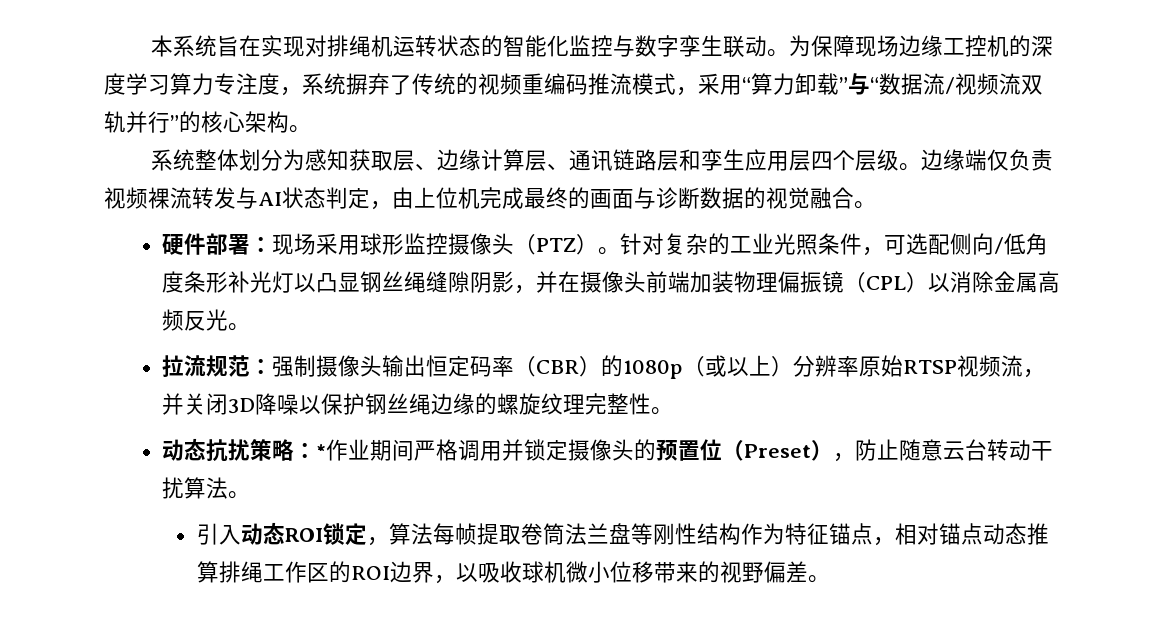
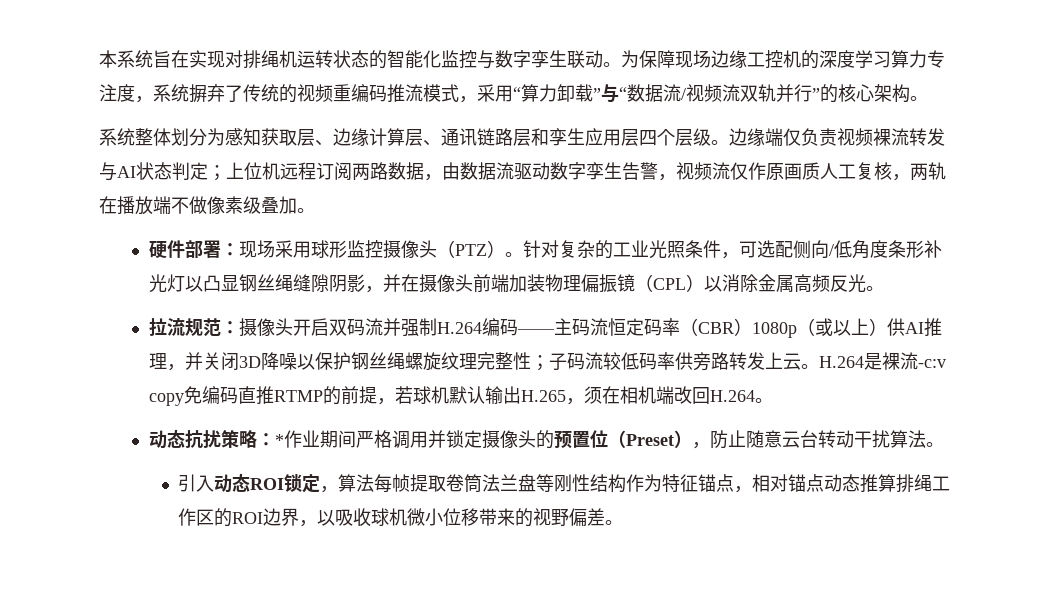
- 边缘端仅负责视频裸流转发与AI状态判定，由上位机完成最终的画面与诊断数据的视觉融合。
+ 边缘端仅负责视频裸流转发与AI状态判定；上位机远程订阅两路数据，由数据流驱动数字孪生告警，视频流仅作原画质人工复核，两轨在播放端不做像素级叠加。
- 拉流规范：强制摄像头输出恒定码率（CBR）的1080p（或以上）分辨率原始RTSP视频流，并关闭3D降噪以保护钢丝绳边缘的螺旋纹理完整性。
+ 拉流规范：摄像头开启双码流并强制H.264编码——主码流恒定码率（CBR）1080p（或以上）供AI推理，并关闭3D降噪以保护钢丝绳螺旋纹理完整性；子码流较低码率供旁路转发上云。H.264是裸流-c:v copy免编码直推RTMP的前提，若球机默认输出H.265，须在相机端改回H.264。

